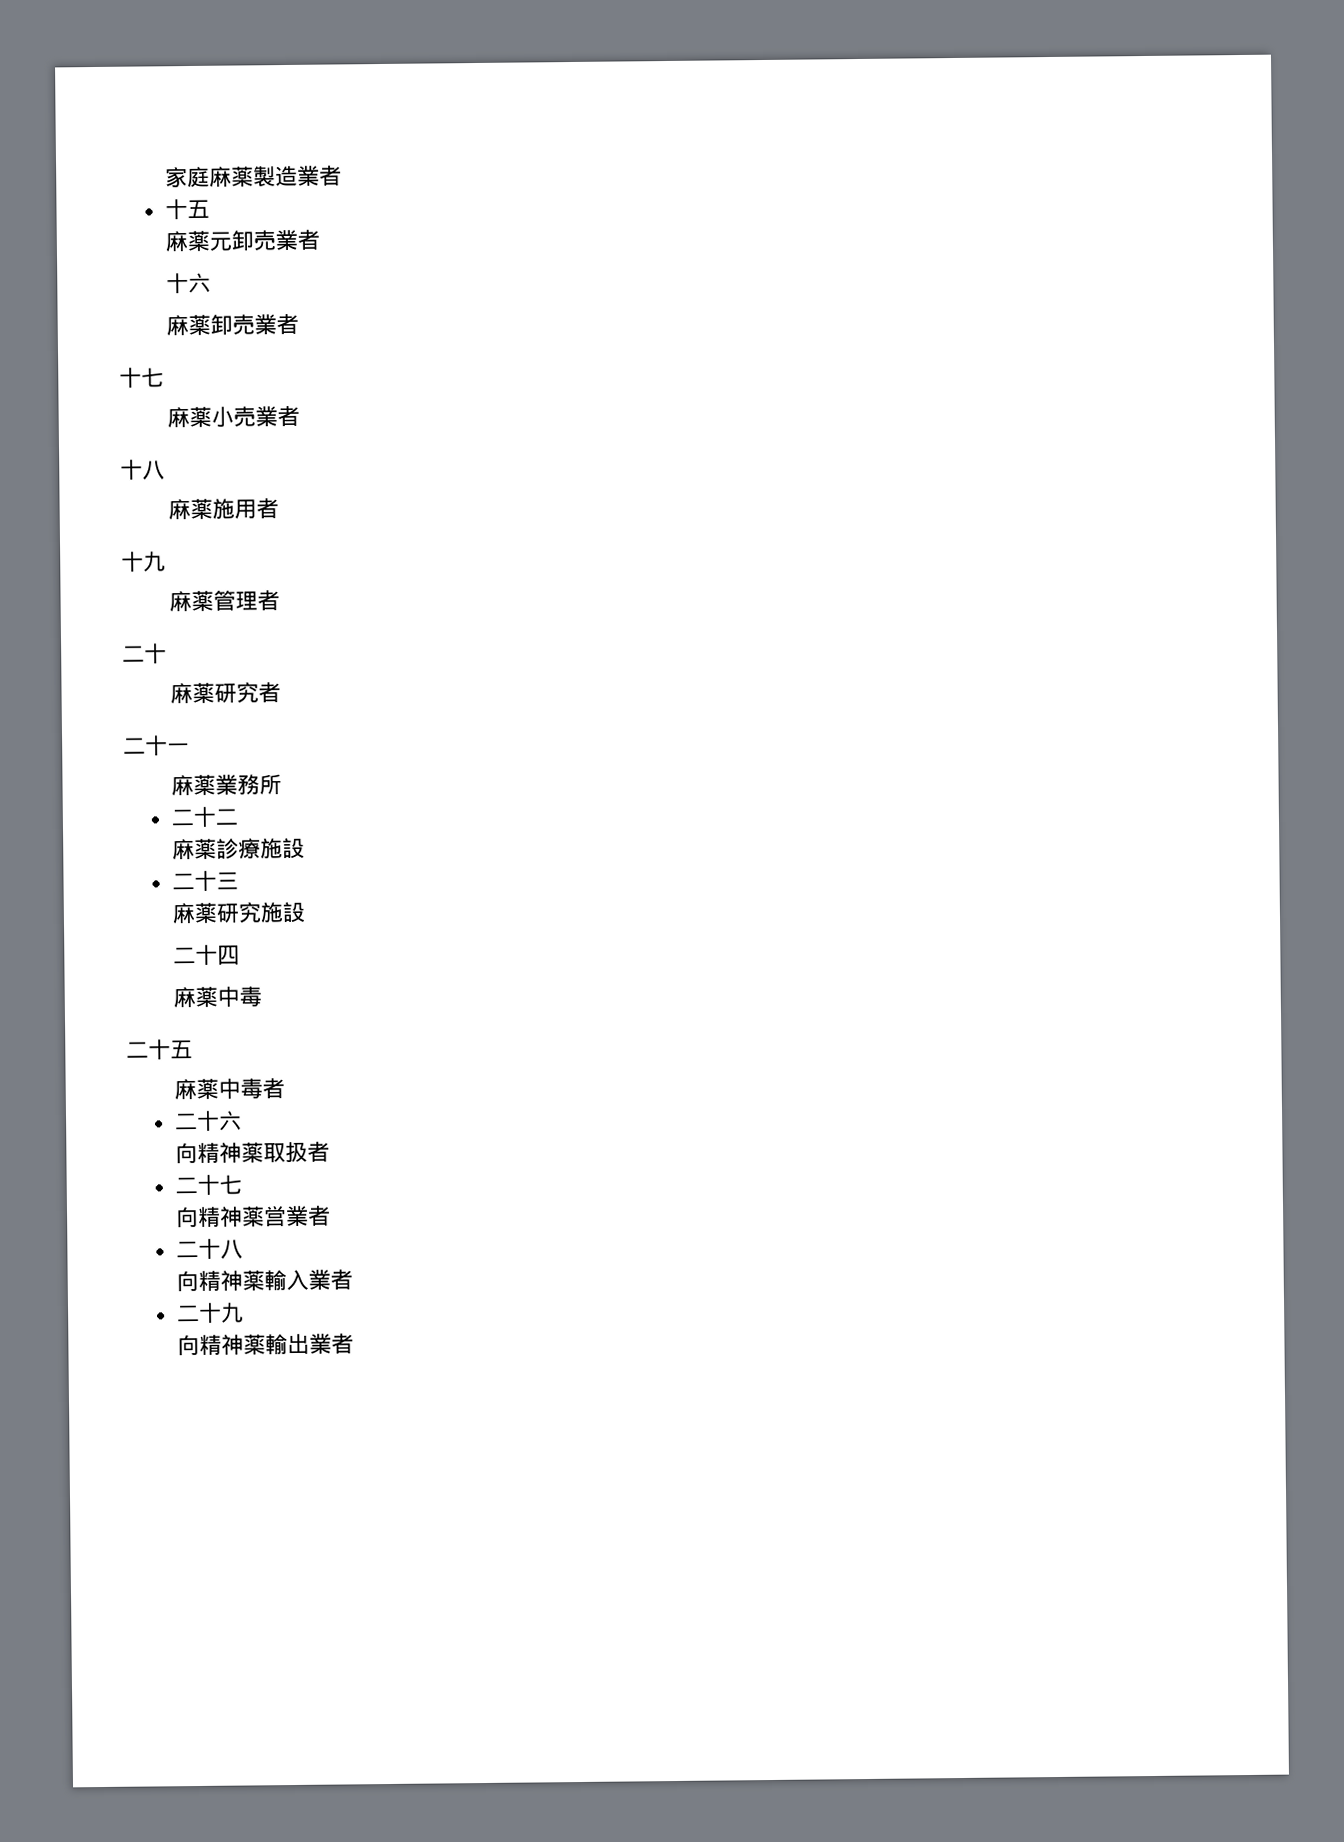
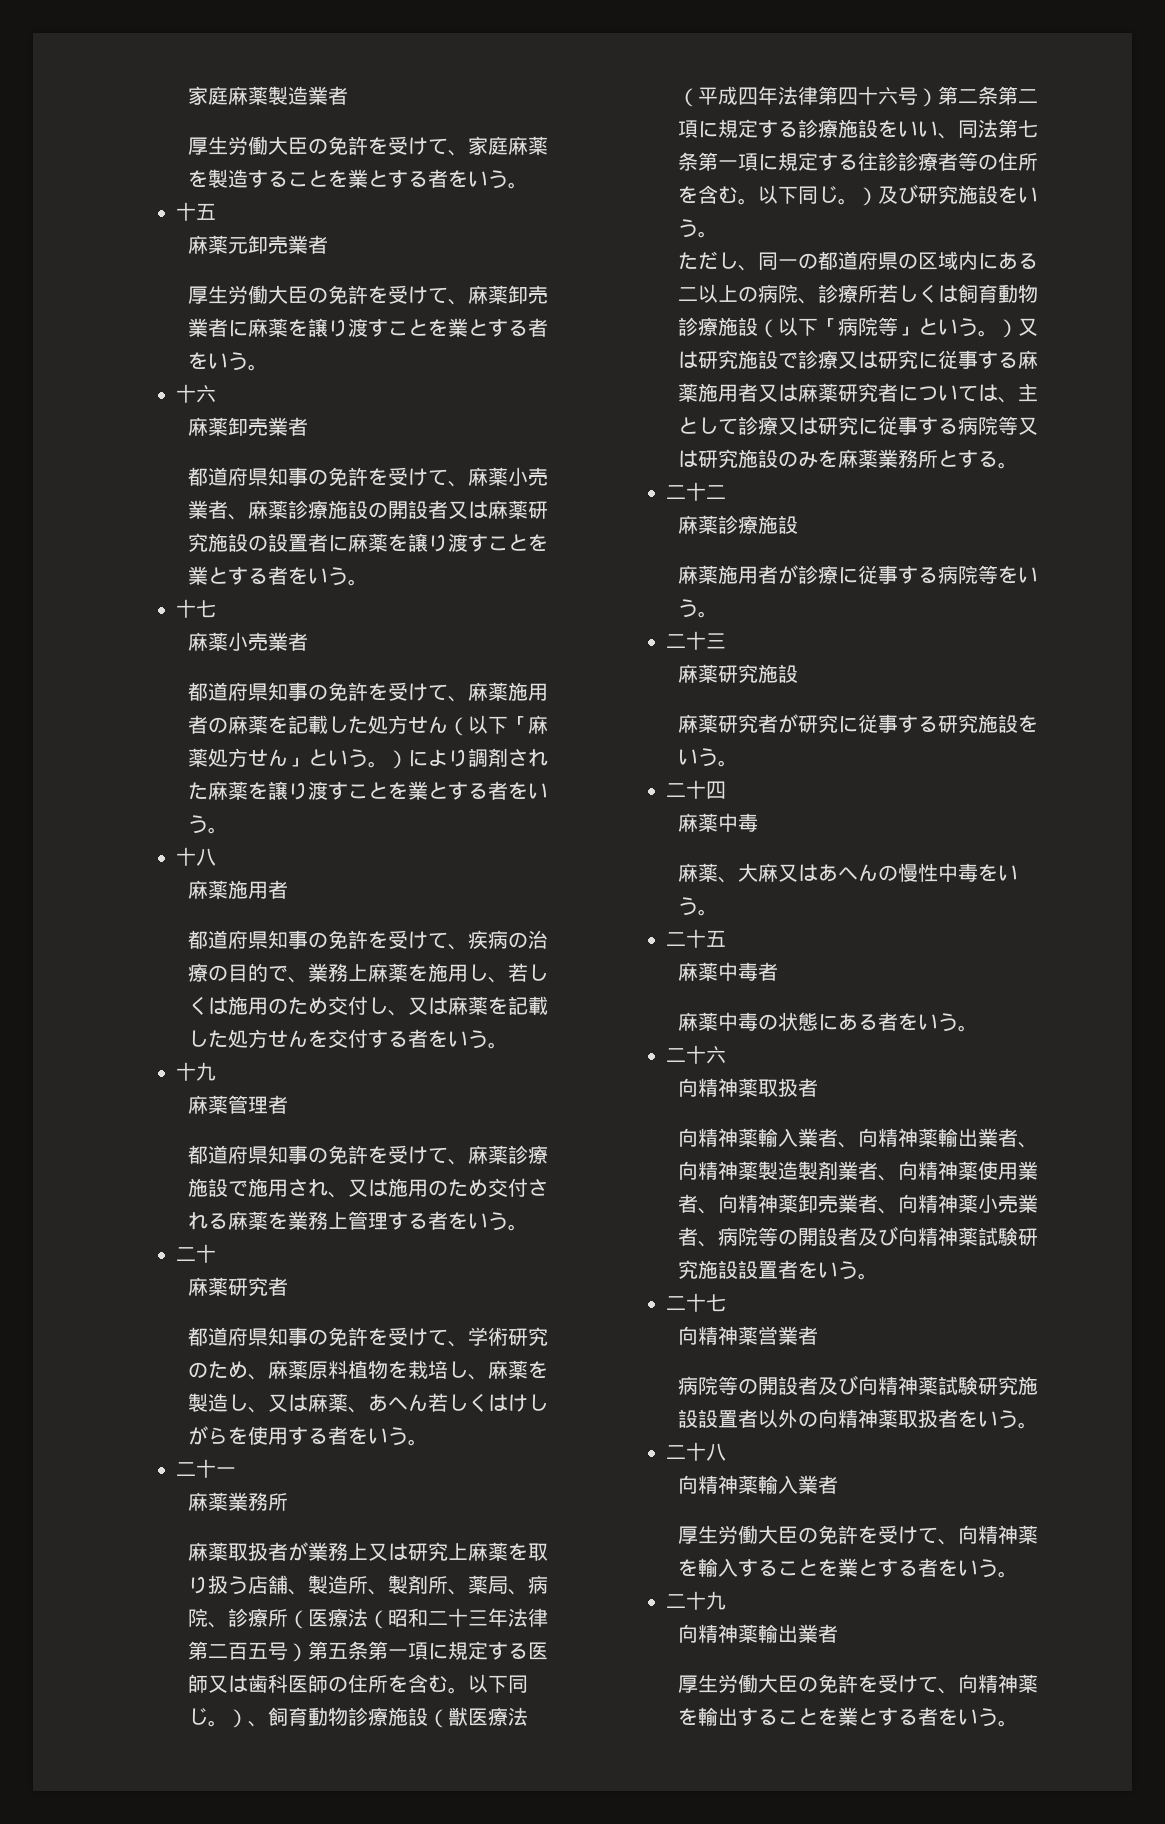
+ 厚生労働大臣の免許を受けて、家庭麻薬を製造することを業とする者をいう。
  麻薬元卸売業者
+ 厚生労働大臣の免許を受けて、麻薬卸売業者に麻薬を譲り渡すことを業とする者をいう。
  十六
  麻薬卸売業者
+ 都道府県知事の免許を受けて、麻薬小売業者、麻薬診療施設の開設者又は麻薬研究施設の設置者に麻薬を譲り渡すことを業とする者をいう。
  十七
  麻薬小売業者
+ 都道府県知事の免許を受けて、麻薬施用者の麻薬を記載した処方せん（以下「麻薬処方せん」という。）により調剤された麻薬を譲り渡すことを業とする者をいう。
  十八
  麻薬施用者
+ 都道府県知事の免許を受けて、疾病の治療の目的で、業務上麻薬を施用し、若しくは施用のため交付し、又は麻薬を記載した処方せんを交付する者をいう。
  十九
  麻薬管理者
+ 都道府県知事の免許を受けて、麻薬診療施設で施用され、又は施用のため交付される麻薬を業務上管理する者をいう。
  二十
  麻薬研究者
+ 都道府県知事の免許を受けて、学術研究のため、麻薬原料植物を栽培し、麻薬を製造し、又は麻薬、あへん若しくはけしがらを使用する者をいう。
  二十一
  麻薬業務所
+ 麻薬取扱者が業務上又は研究上麻薬を取り扱う店舗、製造所、製剤所、薬局、病院、診療所（医療法（昭和二十三年法律第二百五号）第五条第一項に規定する医師又は歯科医師の住所を含む。以下同じ。）、飼育動物診療施設（獣医療法（平成四年法律第四十六号）第二条第二項に規定する診療施設をいい、同法第七条第一項に規定する往診診療者等の住所を含む。以下同じ。）及び研究施設をいう。
+ ただし、同一の都道府県の区域内にある二以上の病院、診療所若しくは飼育動物診療施設（以下「病院等」という。）又は研究施設で診療又は研究に従事する麻薬施用者又は麻薬研究者については、主として診療又は研究に従事する病院等又は研究施設のみを麻薬業務所とする。
+ 麻薬施用者が診療に従事する病院等をいう。
+ 麻薬研究者が研究に従事する研究施設をいう。
  二十四
  麻薬中毒
+ 麻薬、大麻又はあへんの慢性中毒をいう。
  二十五
  麻薬中毒者
+ 麻薬中毒の状態にある者をいう。
+ 向精神薬輸入業者、向精神薬輸出業者、向精神薬製造製剤業者、向精神薬使用業者、向精神薬卸売業者、向精神薬小売業者、病院等の開設者及び向精神薬試験研究施設設置者をいう。
+ 病院等の開設者及び向精神薬試験研究施設設置者以外の向精神薬取扱者をいう。
+ 厚生労働大臣の免許を受けて、向精神薬を輸入することを業とする者をいう。
+ 厚生労働大臣の免許を受けて、向精神薬を輸出することを業とする者をいう。

